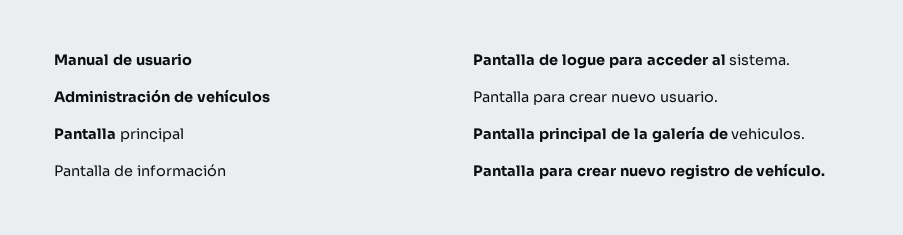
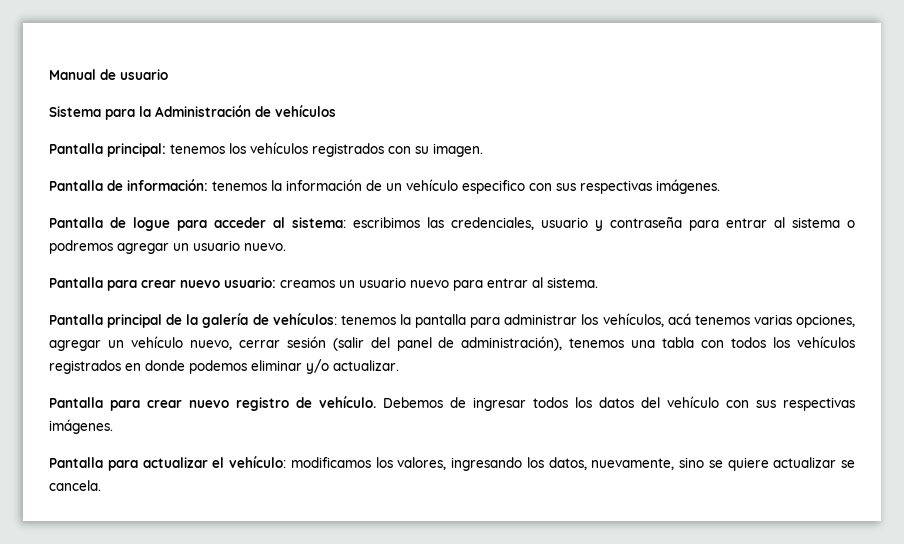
- Administración de vehículos
- Pantalla principal
- Pantalla de información
+ Sistema para la Administración de vehículos
+ Pantalla principal: tenemos los vehículos registrados con su imagen.
+ Pantalla de información: tenemos la información de un vehículo especifico con sus respectivas imágenes.
- Pantalla de logue para acceder al sistema.
- Pantalla para crear nuevo usuario.
+ Pantalla de logue para acceder al sistema: escribimos las credenciales, usuario y contraseña para entrar al sistema o podremos agregar un usuario nuevo.
+ Pantalla para crear nuevo usuario: creamos un usuario nuevo para entrar al sistema.
- Pantalla principal de la galería de vehiculos.
+ Pantalla principal de la galería de vehículos: tenemos la pantalla para administrar los vehículos, acá tenemos varias opciones, agregar un vehículo nuevo, cerrar sesión (salir del panel de administración), tenemos una tabla con todos los vehículos registrados en donde podemos eliminar y/o actualizar.
+ Debemos de ingresar todos los datos del vehículo con sus respectivas imágenes.
+ Pantalla para actualizar el vehículo: modificamos los valores, ingresando los datos, nuevamente, sino se quiere actualizar se cancela.

